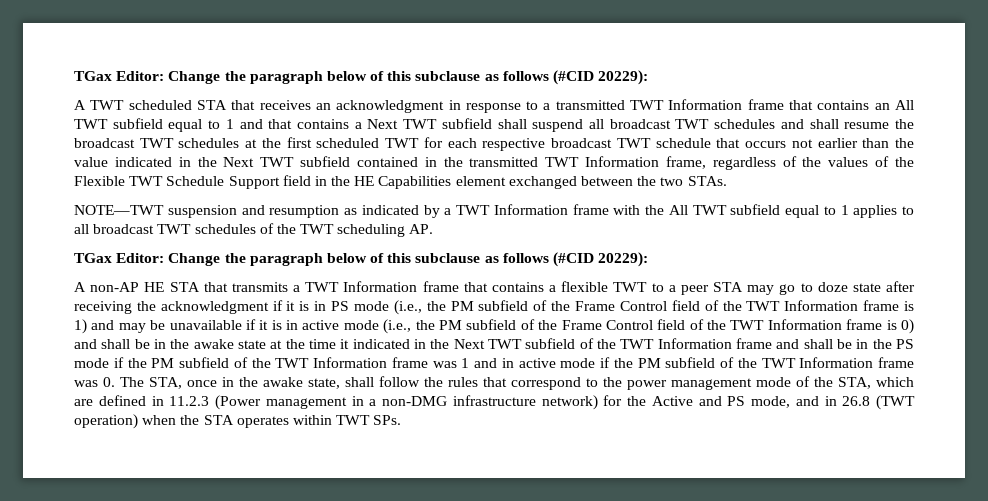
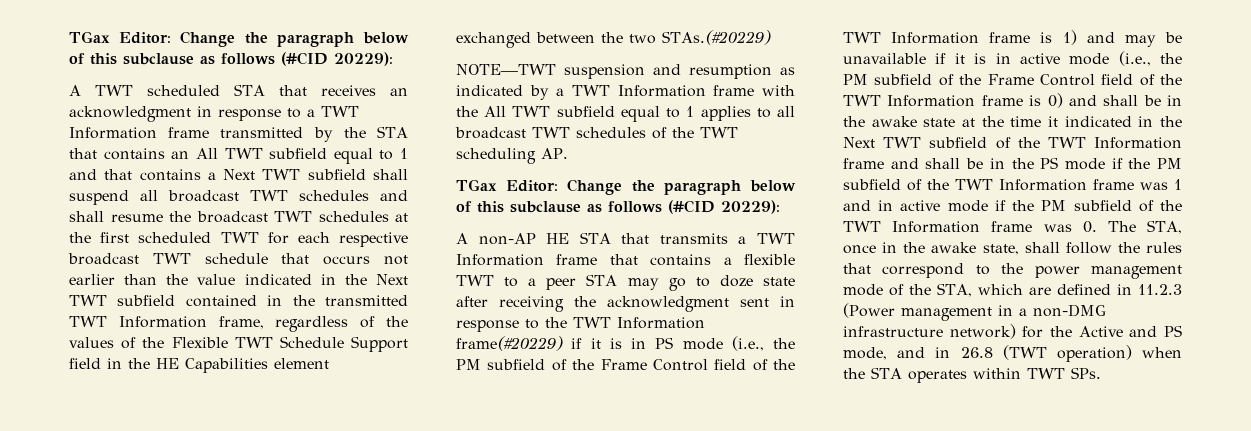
- A TWT scheduled STA that receives an acknowledgment in response to a transmitted TWT Information frame that contains an All TWT subfield equal to 1 and that contains a Next TWT subfield shall suspend all broadcast TWT schedules and shall resume the broadcast TWT schedules at the first scheduled TWT for each respective broadcast TWT schedule that occurs not earlier than the value indicated in the Next TWT subfield contained in the transmitted TWT Information frame, regardless of the values of the Flexible TWT Schedule Support field in the HE Capabilities element exchanged between the two STAs.
+ A TWT scheduled STA that receives an acknowledgment in response to a TWT Information frame transmitted by the STA that contains an All TWT subfield equal to 1 and that contains a Next TWT subfield shall suspend all broadcast TWT schedules and shall resume the broadcast TWT schedules at the first scheduled TWT for each respective broadcast TWT schedule that occurs not earlier than the value indicated in the Next TWT subfield contained in the transmitted TWT Information frame, regardless of the values of the Flexible TWT Schedule Support field in the HE Capabilities element exchanged between the two STAs.(#20229)
- A non-AP HE STA that transmits a TWT Information frame that contains a flexible TWT to a peer STA may go to doze state after receiving the acknowledgment if it is in PS mode (i.e., the PM subfield of the Frame Control field of the TWT Information frame is 1) and may be unavailable if it is in active mode (i.e., the PM subfield of the Frame Control field of the TWT Information frame is 0) and shall be in the awake state at the time it indicated in the Next TWT subfield of the TWT Information frame and shall be in the PS mode if the PM subfield of the TWT Information frame was 1 and in active mode if the PM subfield of the TWT Information frame was 0. The STA, once in the awake state, shall follow the rules that correspond to the power management mode of the STA, which are defined in 11.2.3 (Power management in a non-DMG infrastructure network) for the Active and PS mode, and in 26.8 (TWT operation) when the STA operates within TWT SPs.
+ A non-AP HE STA that transmits a TWT Information frame that contains a flexible TWT to a peer STA may go to doze state after receiving the acknowledgment sent in response to the TWT Information frame(#20229) if it is in PS mode (i.e., the PM subfield of the Frame Control field of the TWT Information frame is 1) and may be unavailable if it is in active mode (i.e., the PM subfield of the Frame Control field of the TWT Information frame is 0) and shall be in the awake state at the time it indicated in the Next TWT subfield of the TWT Information frame and shall be in the PS mode if the PM subfield of the TWT Information frame was 1 and in active mode if the PM subfield of the TWT Information frame was 0. The STA, once in the awake state, shall follow the rules that correspond to the power management mode of the STA, which are defined in 11.2.3 (Power management in a non-DMG infrastructure network) for the Active and PS mode, and in 26.8 (TWT operation) when the STA operates within TWT SPs.

